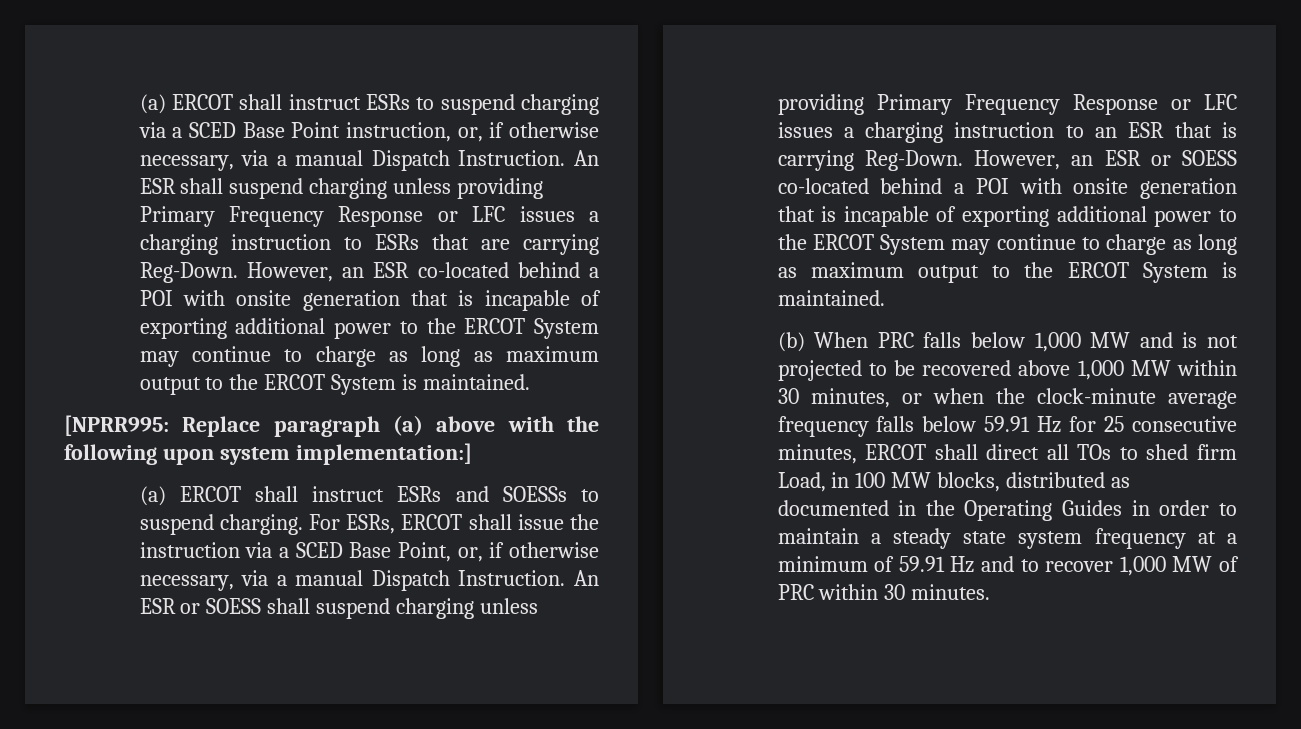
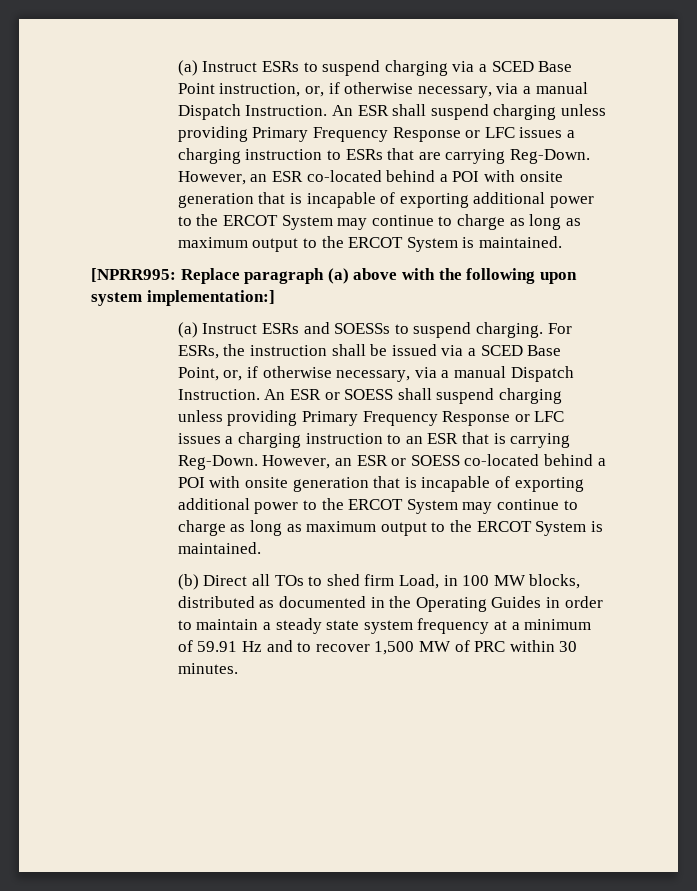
- (a) ERCOT shall instruct ESRs to suspend charging via a SCED Base Point instruction, or, if otherwise necessary, via a manual Dispatch Instruction.
+ (a) Instruct ESRs to suspend charging via a SCED Base Point instruction, or, if otherwise necessary, via a manual Dispatch Instruction.
- (a) ERCOT shall instruct ESRs and SOESSs to suspend charging.
+ (a) Instruct ESRs and SOESSs to suspend charging.
- For ESRs, ERCOT shall issue the instruction via a SCED Base Point, or, if otherwise necessary, via a manual Dispatch Instruction.
+ For ESRs, the instruction shall be issued via a SCED Base Point, or, if otherwise necessary, via a manual Dispatch Instruction.
- (b) When PRC falls below 1,000 MW and is not projected to be recovered above 1,000 MW within 30 minutes, or when the clock-minute average frequency falls below 59.91 Hz for 25 consecutive minutes, ERCOT shall direct all TOs to shed firm Load, in 100 MW blocks, distributed as documented in the Operating Guides in order to maintain a steady state system frequency at a minimum of 59.91 Hz and to recover 1,000 MW of PRC within 30 minutes.
+ (b) Direct all TOs to shed firm Load, in 100 MW blocks, distributed as documented in the Operating Guides in order to maintain a steady state system frequency at a minimum of 59.91 Hz and to recover 1,500 MW of PRC within 30 minutes.

